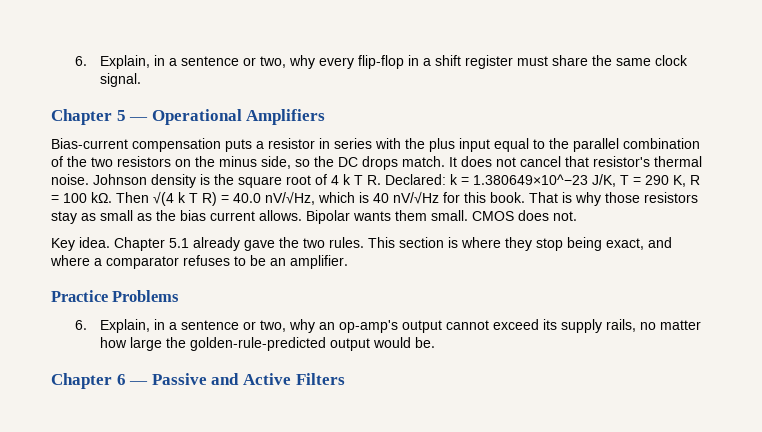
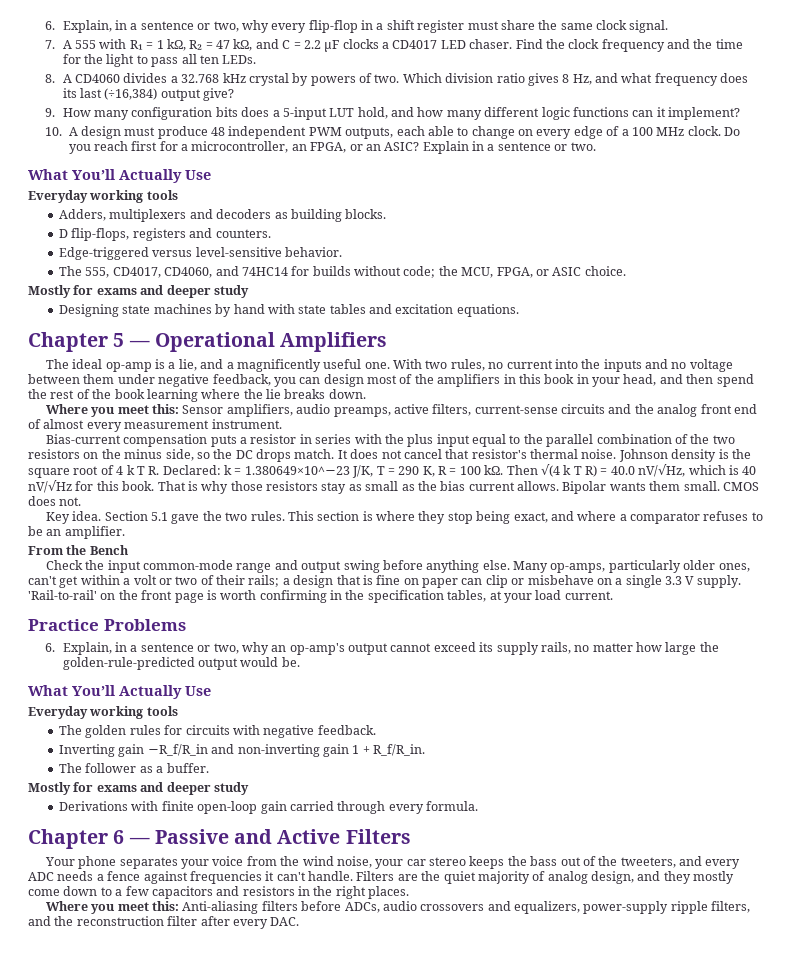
+ 7. A 555 with R₁ = 1 kΩ, R₂ = 47 kΩ, and C = 2.2 µF clocks a CD4017 LED chaser. Find the clock frequency and the time for the light to pass all ten LEDs.
+ 8. A CD4060 divides a 32.768 kHz crystal by powers of two. Which division ratio gives 8 Hz, and what frequency does its last (÷16,384) output give?
+ 9. How many configuration bits does a 5-input LUT hold, and how many different logic functions can it implement?
+ 10. A design must produce 48 independent PWM outputs, each able to change on every edge of a 100 MHz clock. Do you reach first for a microcontroller, an FPGA, or an ASIC? Explain in a sentence or two.
+ What You’ll Actually Use
+ Everyday working tools
+ Adders, multiplexers and decoders as building blocks.
+ D flip-flops, registers and counters.
+ Edge-triggered versus level-sensitive behavior.
+ The 555, CD4017, CD4060, and 74HC14 for builds without code; the MCU, FPGA, or ASIC choice.
+ Mostly for exams and deeper study
+ Designing state machines by hand with state tables and excitation equations.
+ The ideal op-amp is a lie, and a magnificently useful one. With two rules, no current into the inputs and no voltage between them under negative feedback, you can design most of the amplifiers in this book in your head, and then spend the rest of the book learning where the lie breaks down.
+ Where you meet this: Sensor amplifiers, audio preamps, active filters, current-sense circuits and the analog front end of almost every measurement instrument.
- Chapter 5.1 already gave the two rules.
+ Section 5.1 gave the two rules.
+ From the Bench
+ Check the input common-mode range and output swing before anything else. Many op-amps, particularly older ones, can't get within a volt or two of their rails; a design that is fine on paper can clip or misbehave on a single 3.3 V supply. 'Rail-to-rail' on the front page is worth confirming in the specification tables, at your load current.
  6. Explain, in a sentence or two, why an op-amp's output cannot exceed its supply rails, no matter how large the golden-rule-predicted output would be.
+ What You’ll Actually Use
+ Everyday working tools
+ The golden rules for circuits with negative feedback.
+ Inverting gain −R_f/R_in and non-inverting gain 1 + R_f/R_in.
+ The follower as a buffer.
+ Mostly for exams and deeper study
+ Derivations with finite open-loop gain carried through every formula.
+ Your phone separates your voice from the wind noise, your car stereo keeps the bass out of the tweeters, and every ADC needs a fence against frequencies it can't handle. Filters are the quiet majority of analog design, and they mostly come down to a few capacitors and resistors in the right places.
+ Where you meet this: Anti-aliasing filters before ADCs, audio crossovers and equalizers, power-supply ripple filters, and the reconstruction filter after every DAC.

